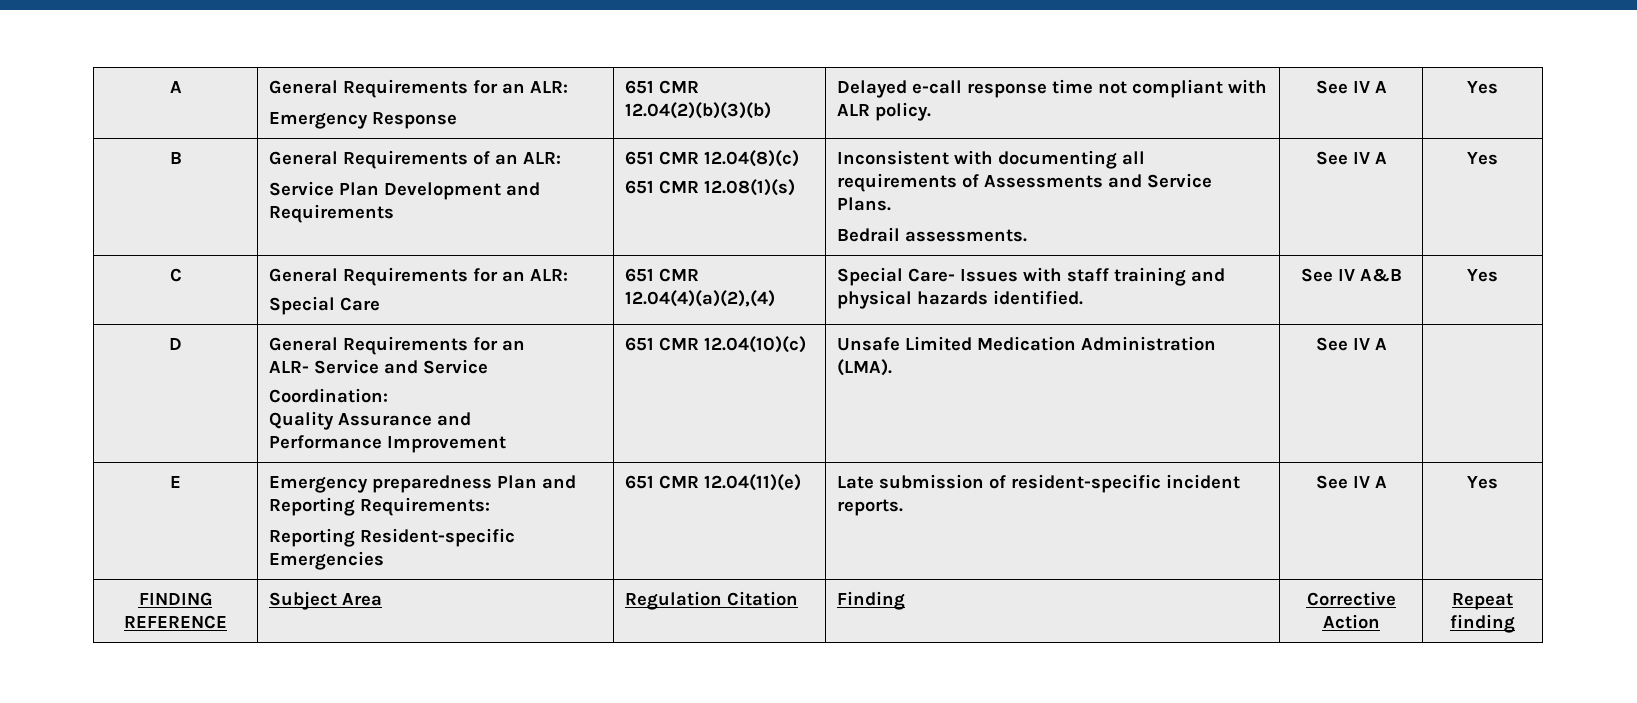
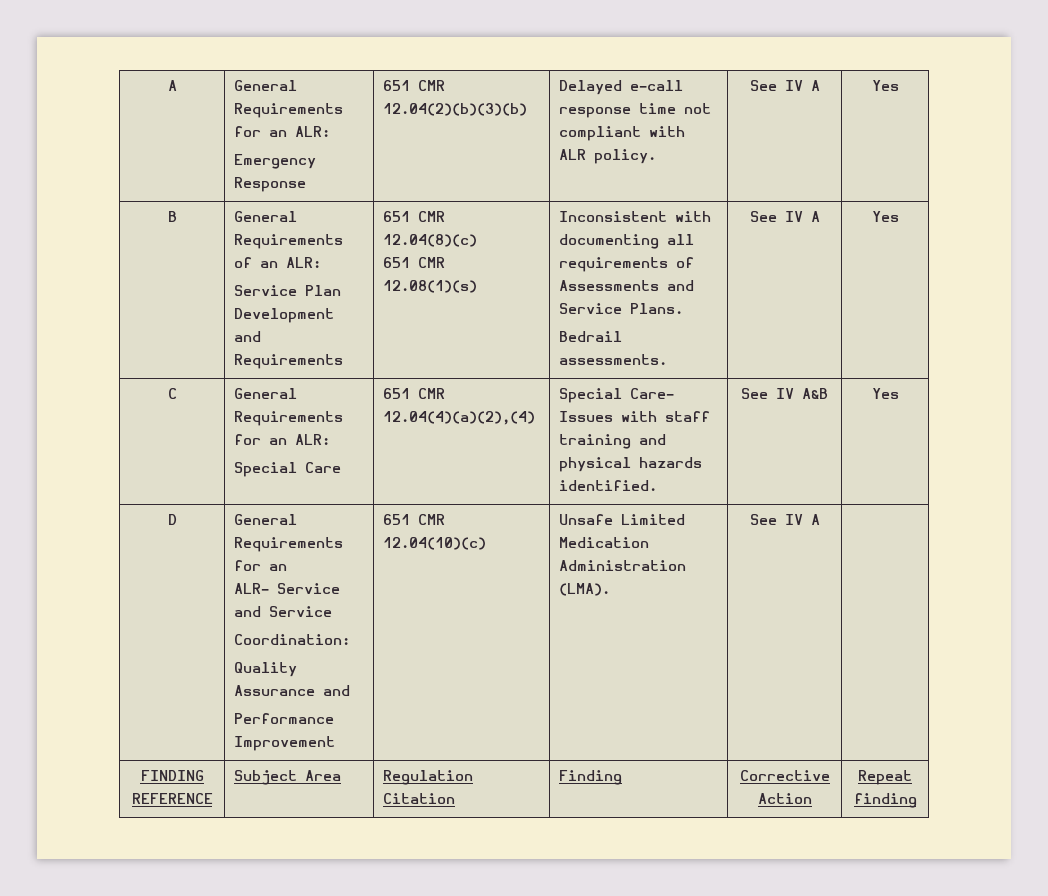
- E | Emergency preparedness Plan and Reporting Requirements:
- Reporting Resident-specific Emergencies | 651 CMR 12.04(11)(e) | Late submission of resident-specific incident reports. | See IV A | Yes

